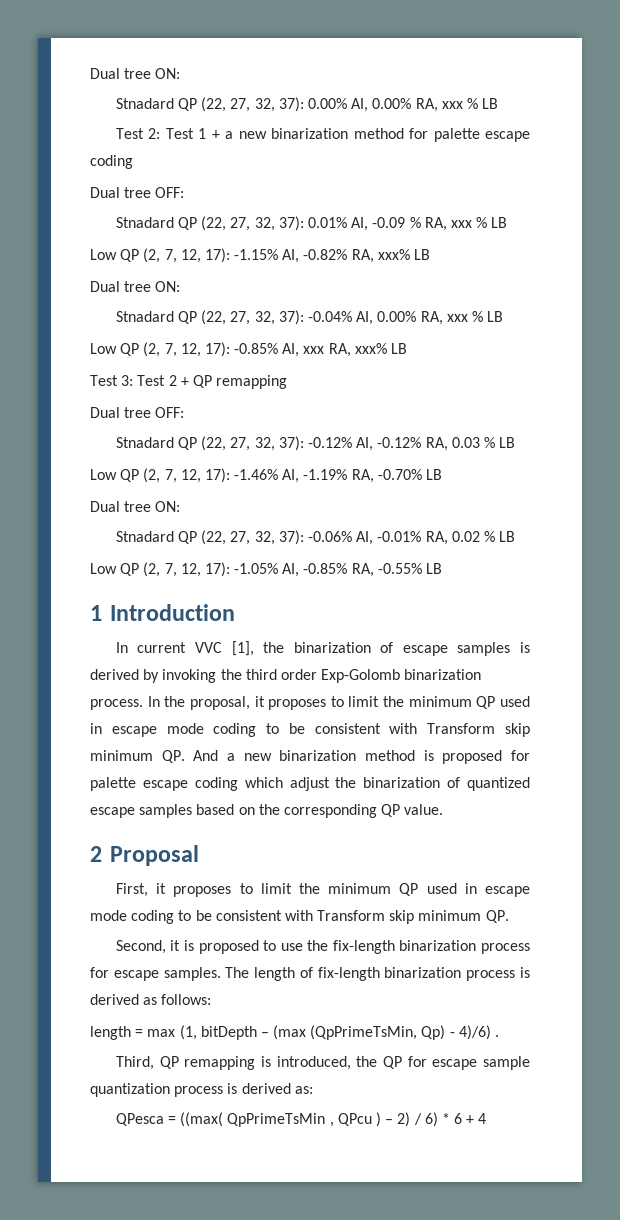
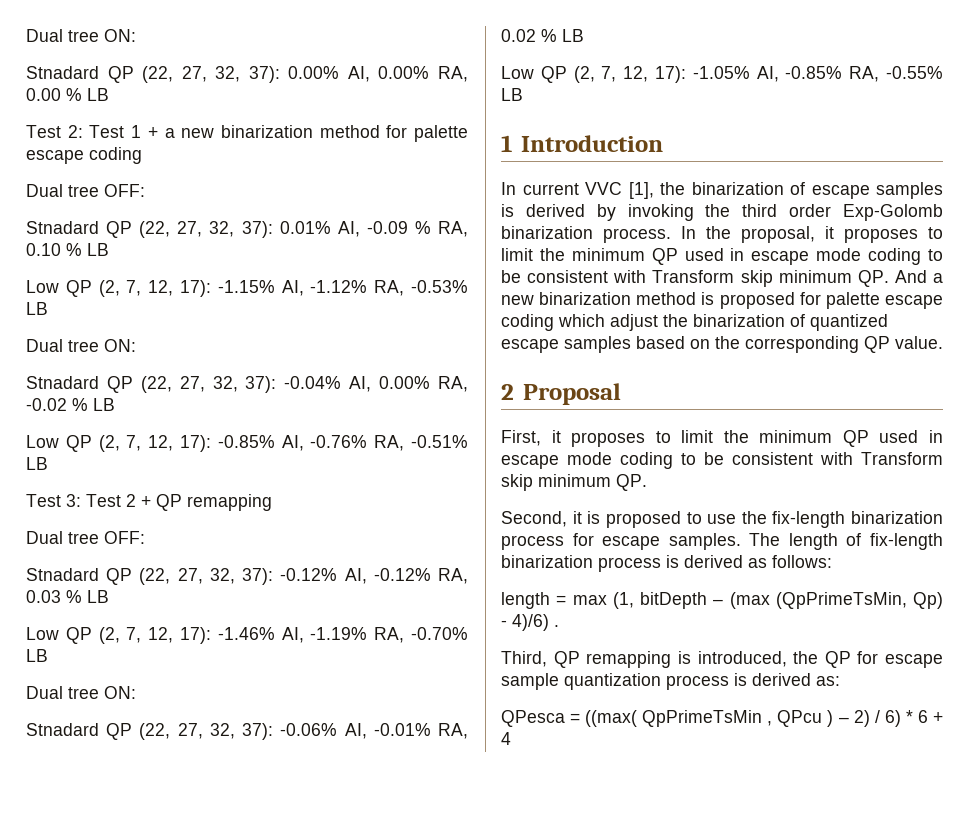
- Stnadard QP (22, 27, 32, 37): 0.00% AI, 0.00% RA, xxx % LB
+ Stnadard QP (22, 27, 32, 37): 0.00% AI, 0.00% RA, 0.00 % LB
- Stnadard QP (22, 27, 32, 37): 0.01% AI, -0.09 % RA, xxx % LB
+ Stnadard QP (22, 27, 32, 37): 0.01% AI, -0.09 % RA, 0.10 % LB
- Low QP (2, 7, 12, 17): -1.15% AI, -0.82% RA, xxx% LB
+ Low QP (2, 7, 12, 17): -1.15% AI, -1.12% RA, -0.53% LB
- Stnadard QP (22, 27, 32, 37): -0.04% AI, 0.00% RA, xxx % LB
+ Stnadard QP (22, 27, 32, 37): -0.04% AI, 0.00% RA, -0.02 % LB
- Low QP (2, 7, 12, 17): -0.85% AI, xxx RA, xxx% LB
+ Low QP (2, 7, 12, 17): -0.85% AI, -0.76% RA, -0.51% LB

